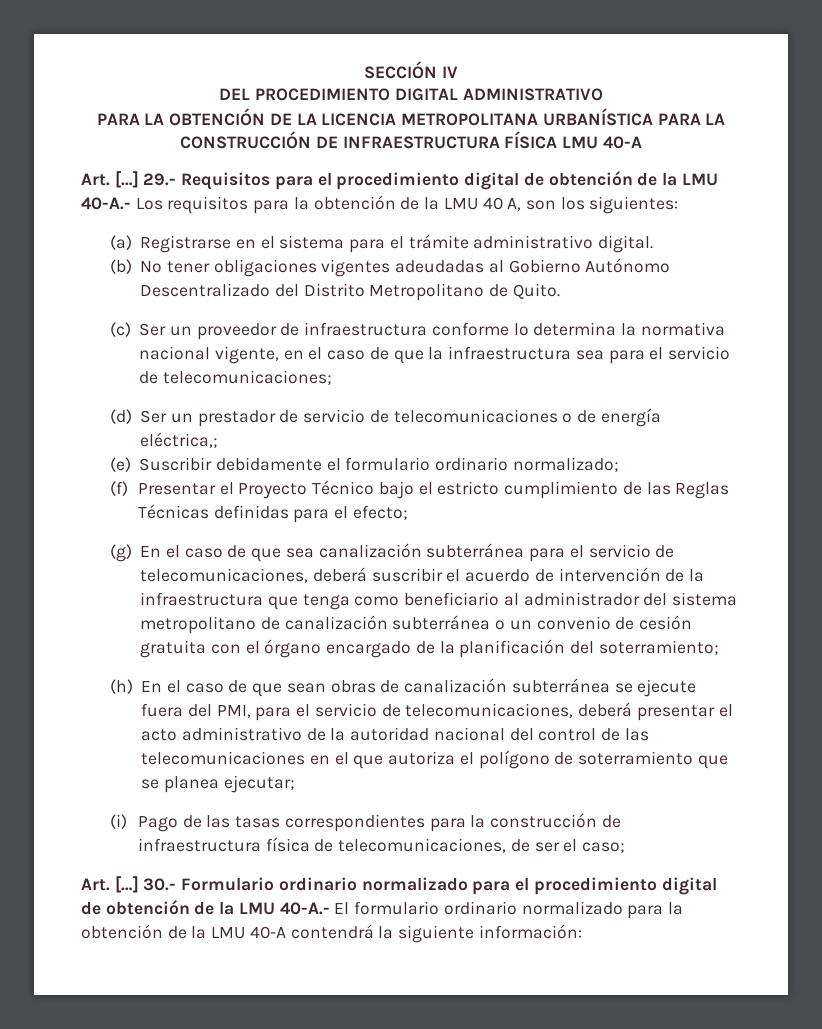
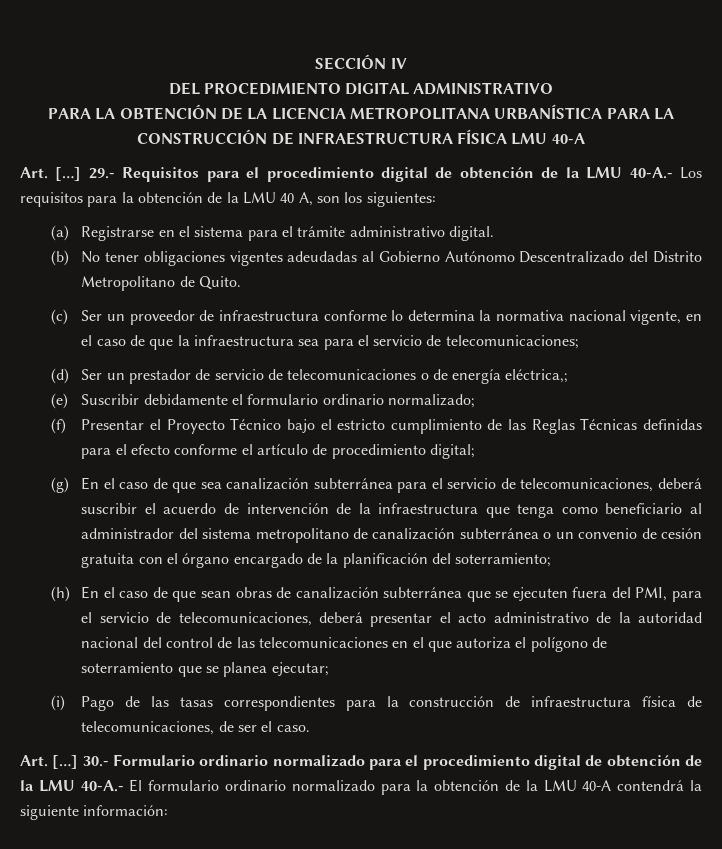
- (f) Presentar el Proyecto Técnico bajo el estricto cumplimiento de las Reglas Técnicas definidas para el efecto;
+ (f) Presentar el Proyecto Técnico bajo el estricto cumplimiento de las Reglas Técnicas definidas para el efecto conforme el artículo de procedimiento digital;
- (h) En el caso de que sean obras de canalización subterránea se ejecute fuera del PMI, para el servicio de telecomunicaciones, deberá presentar el acto administrativo de la autoridad nacional del control de las telecomunicaciones en el que autoriza el polígono de soterramiento que se planea ejecutar;
+ (h) En el caso de que sean obras de canalización subterránea que se ejecuten fuera del PMI, para el servicio de telecomunicaciones, deberá presentar el acto administrativo de la autoridad nacional del control de las telecomunicaciones en el que autoriza el polígono de soterramiento que se planea ejecutar;
- (i) Pago de las tasas correspondientes para la construcción de infraestructura física de telecomunicaciones, de ser el caso;
+ (i) Pago de las tasas correspondientes para la construcción de infraestructura física de telecomunicaciones, de ser el caso.

